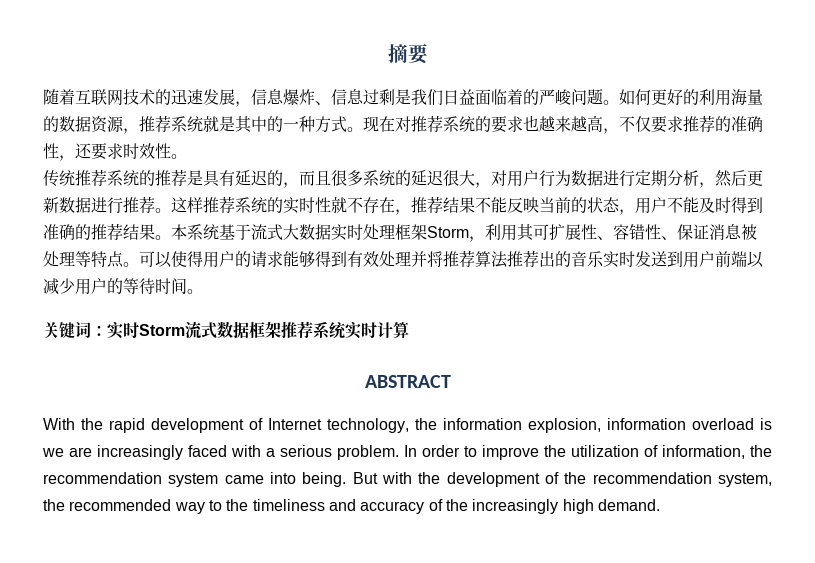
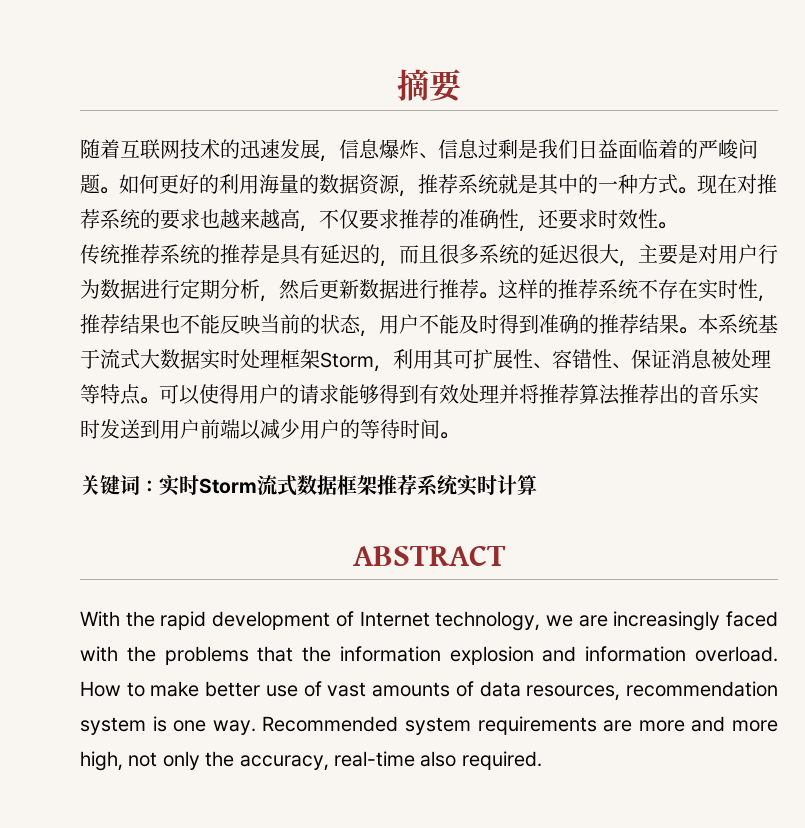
- 传统推荐系统的推荐是具有延迟的，而且很多系统的延迟很大，对用户行为数据进行定期分析，然后更新数据进行推荐。
+ 传统推荐系统的推荐是具有延迟的，而且很多系统的延迟很大，主要是对用户行为数据进行定期分析，然后更新数据进行推荐。
- 这样推荐系统的实时性就不存在，推荐结果不能反映当前的状态，用户不能及时得到准确的推荐结果。
+ 这样的推荐系统不存在实时性，推荐结果也不能反映当前的状态，用户不能及时得到准确的推荐结果。
- With the rapid development of Internet technology, the information explosion, information overload is we are increasingly faced with a serious problem. In order to improve the utilization of information, the recommendation system came into being. But with the development of the recommendation system, the recommended way to the timeliness and accuracy of the increasingly high demand.
+ With the rapid development of Internet technology, we are increasingly faced with the problems that the information explosion and information overload. How to make better use of vast amounts of data resources, recommendation system is one way. Recommended system requirements are more and more high, not only the accuracy, real-time also required.

